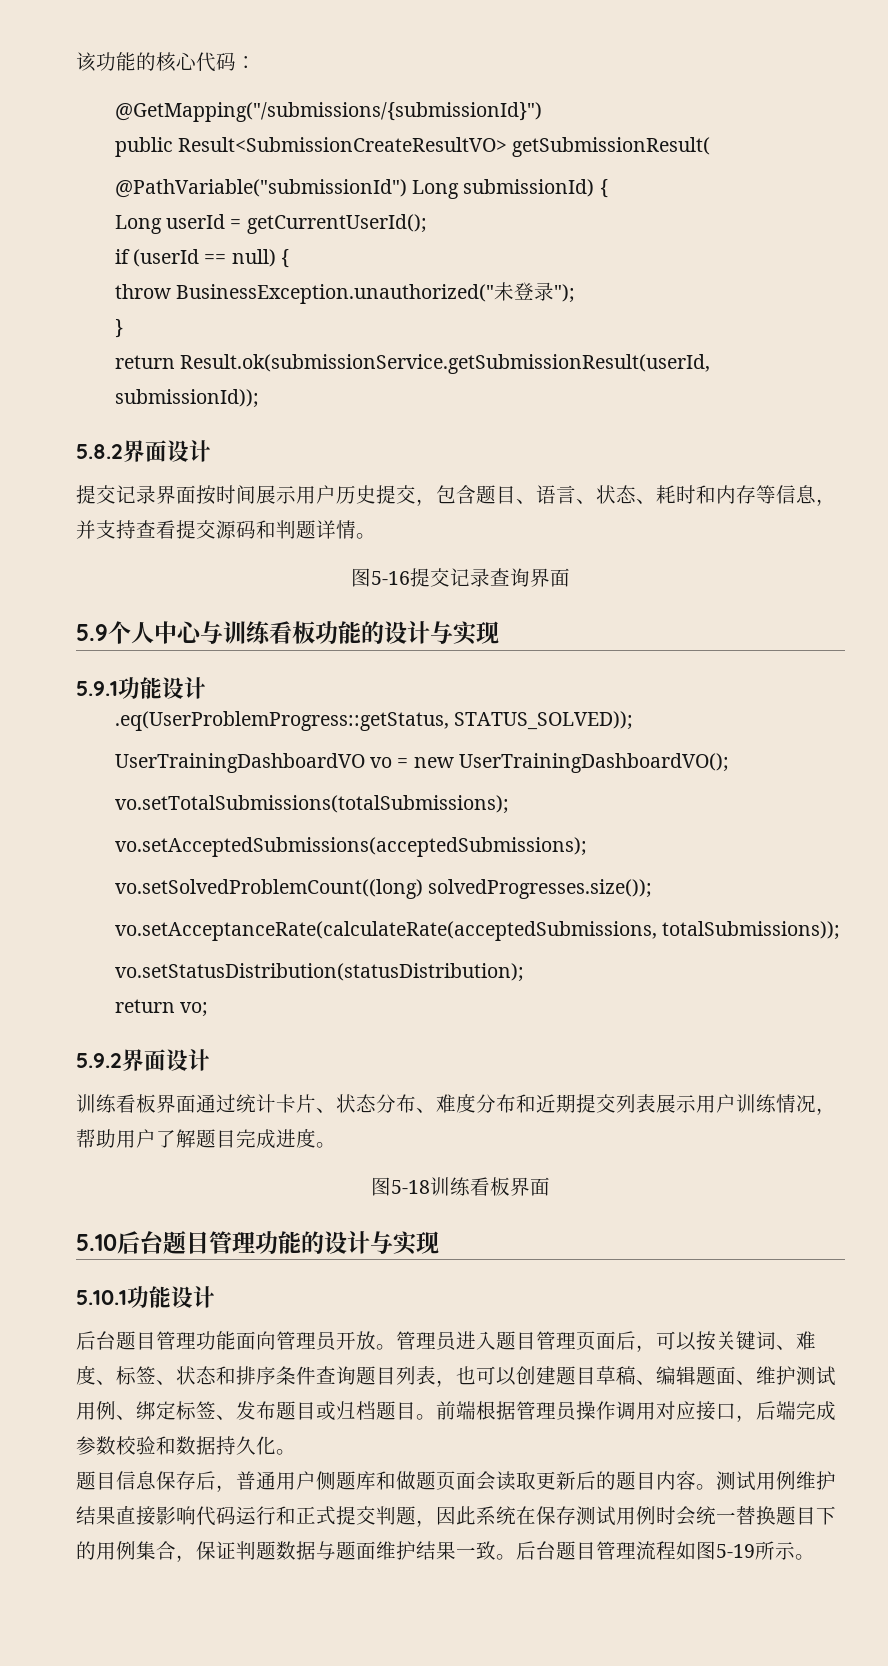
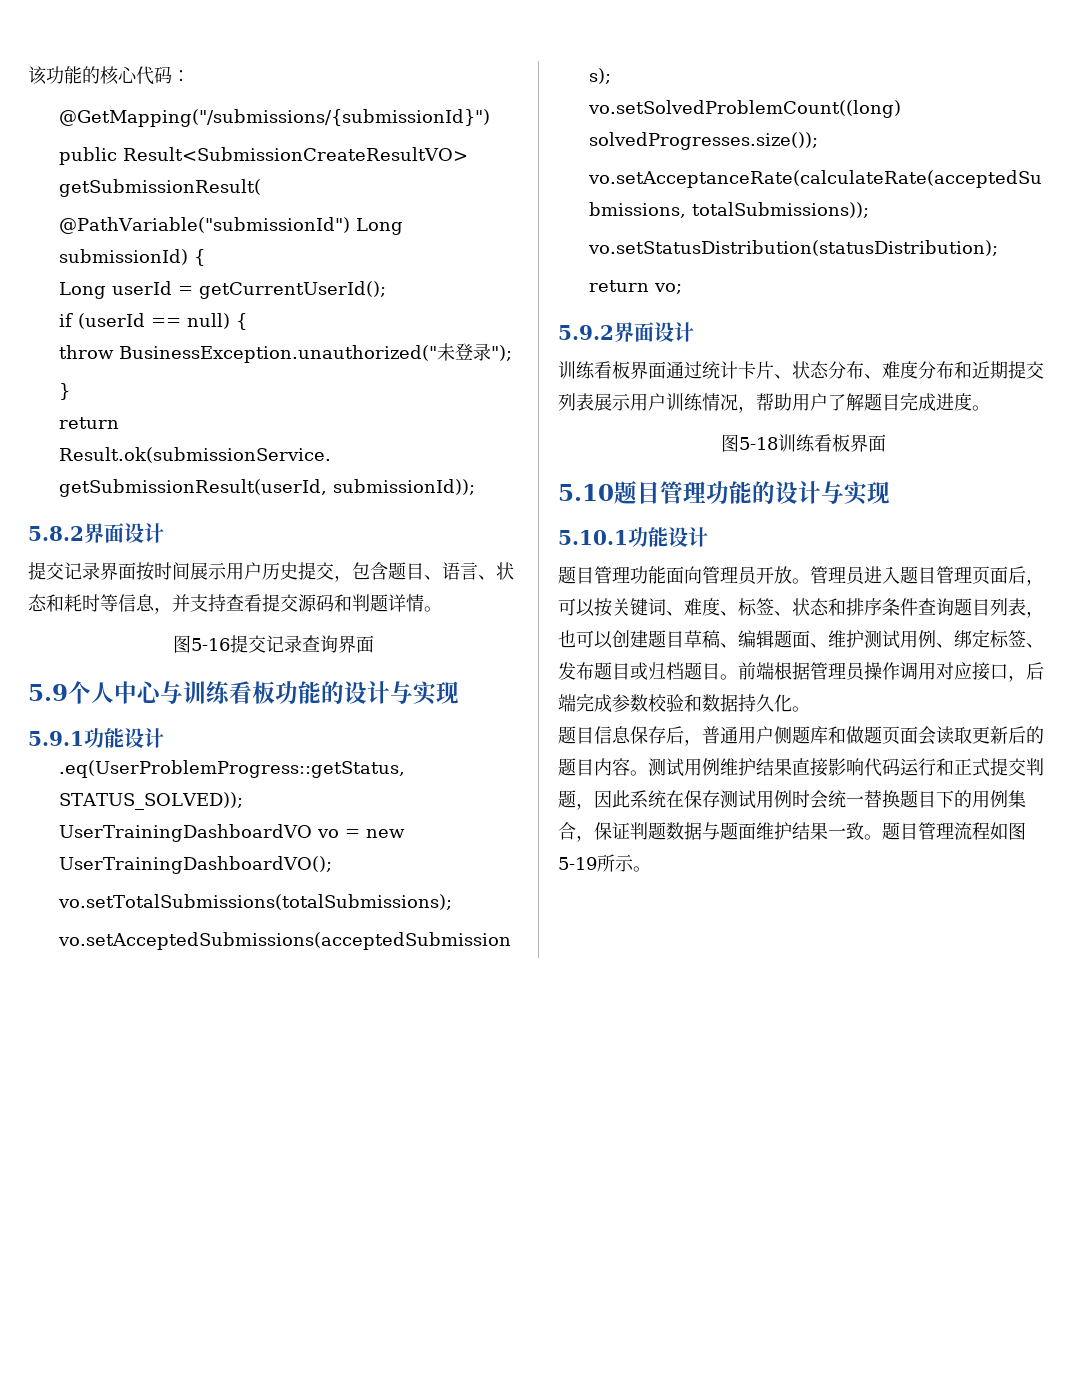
- 提交记录界面按时间展示用户历史提交，包含题目、语言、状态、耗时和内存等信息，并支持查看提交源码和判题详情。
+ 提交记录界面按时间展示用户历史提交，包含题目、语言、状态和耗时等信息，并支持查看提交源码和判题详情。
- 5.10后台题目管理功能的设计与实现
+ 5.10题目管理功能的设计与实现
- 后台题目管理功能面向管理员开放。
+ 题目管理功能面向管理员开放。
- 后台题目管理流程如图5-19所示。
+ 题目管理流程如图5-19所示。

